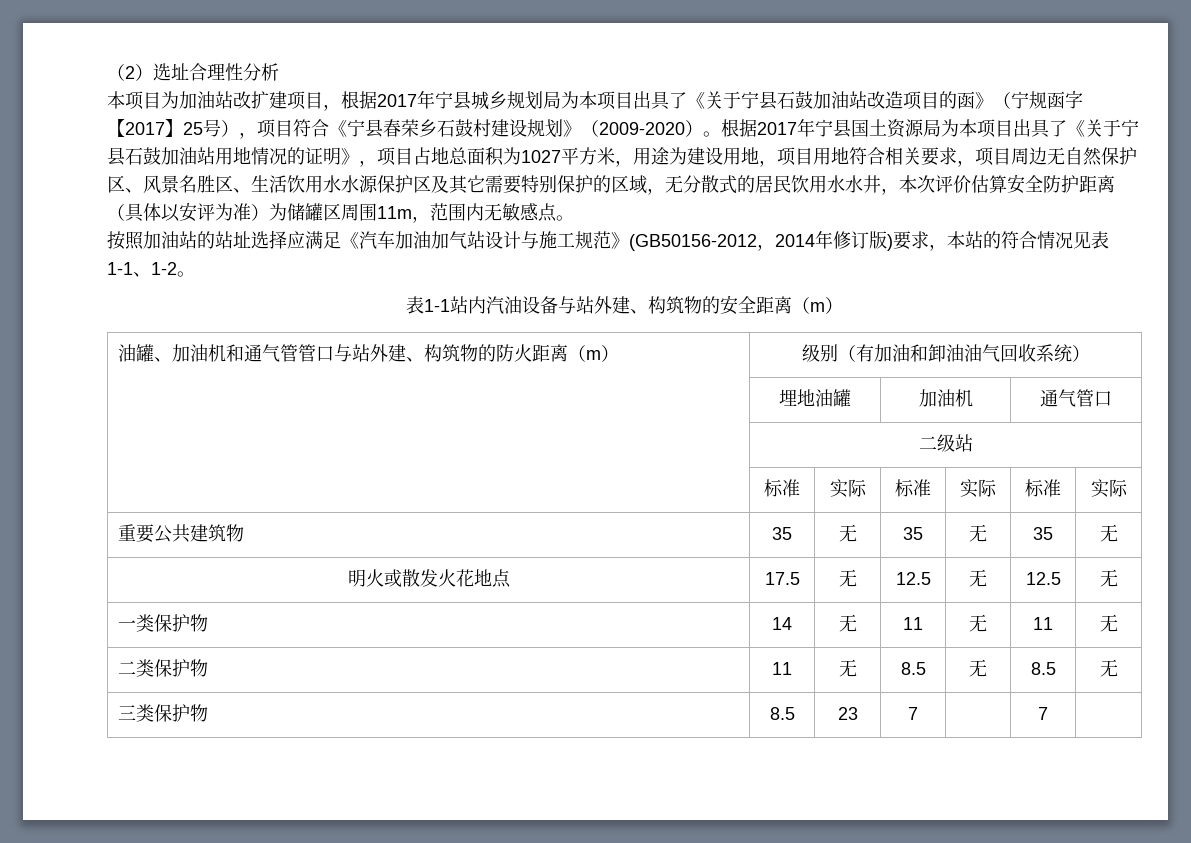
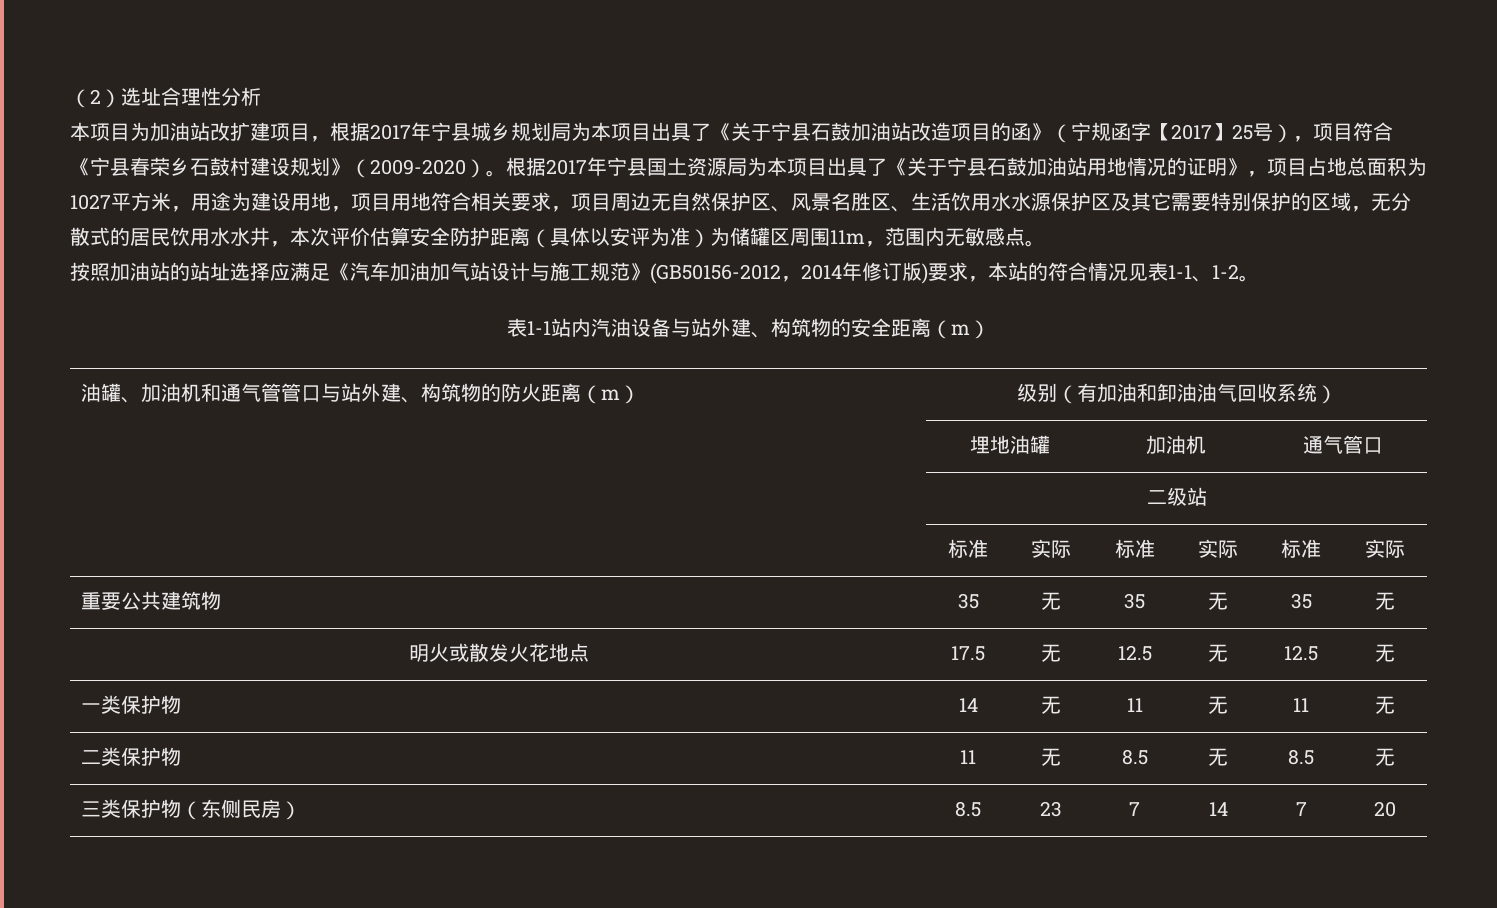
- 三类保护物 | 8.5 | 23 | 7 | | 7 |
+ 三类保护物（东侧民房） | 8.5 | 23 | 7 | 14 | 7 | 20

